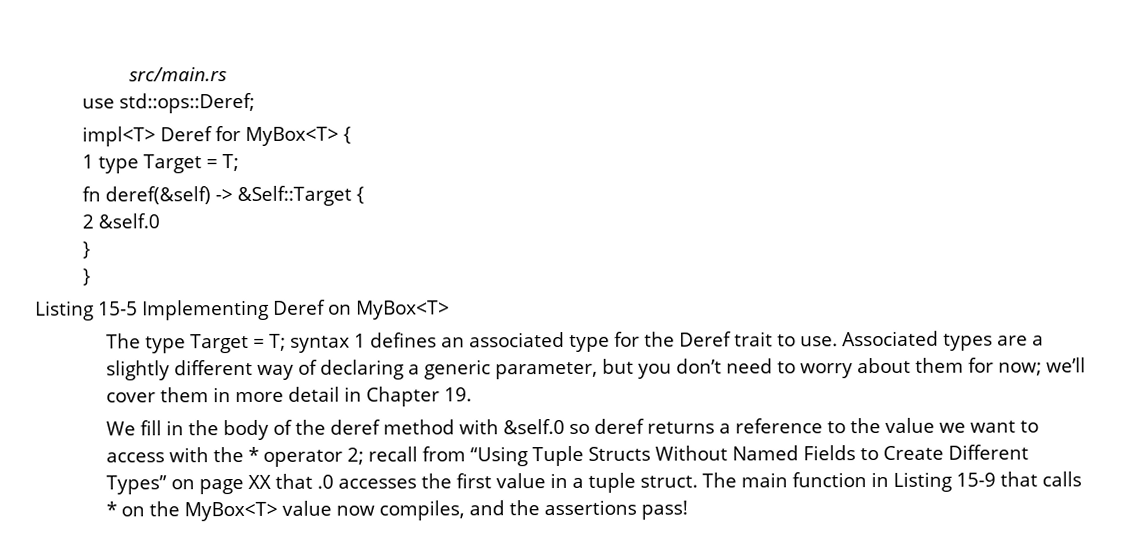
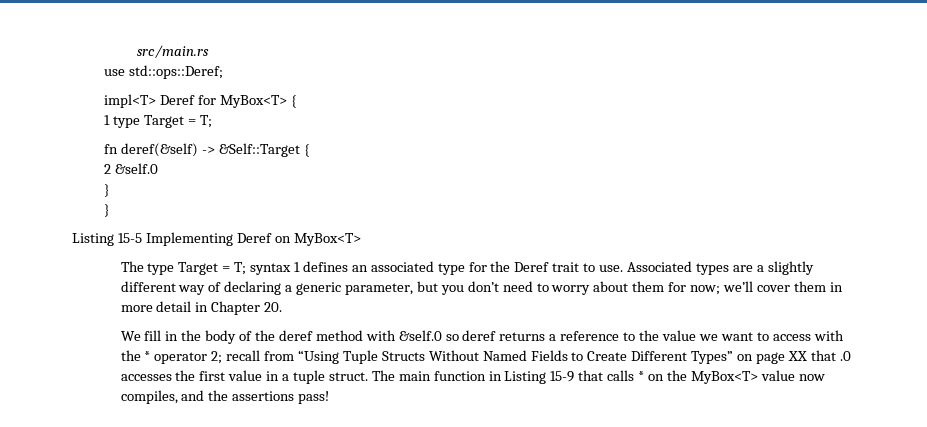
- Associated types are a slightly different way of declaring a generic parameter, but you don’t need to worry about them for now; we’ll cover them in more detail in Chapter 19.
+ Associated types are a slightly different way of declaring a generic parameter, but you don’t need to worry about them for now; we’ll cover them in more detail in Chapter 20.

